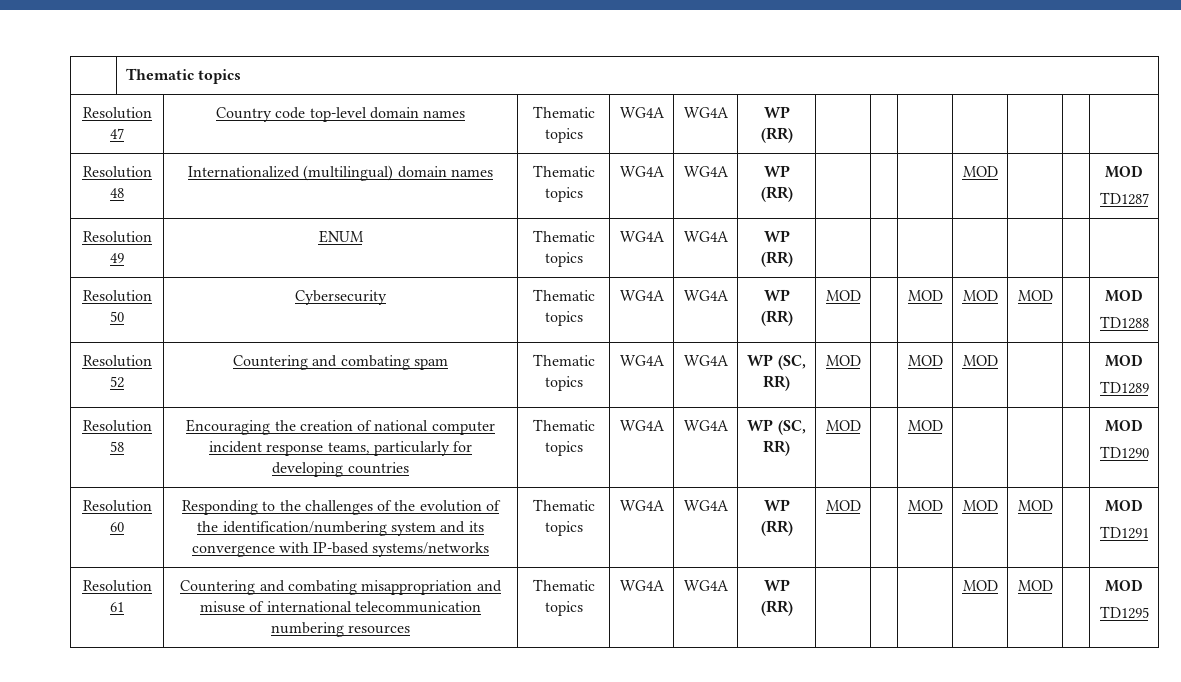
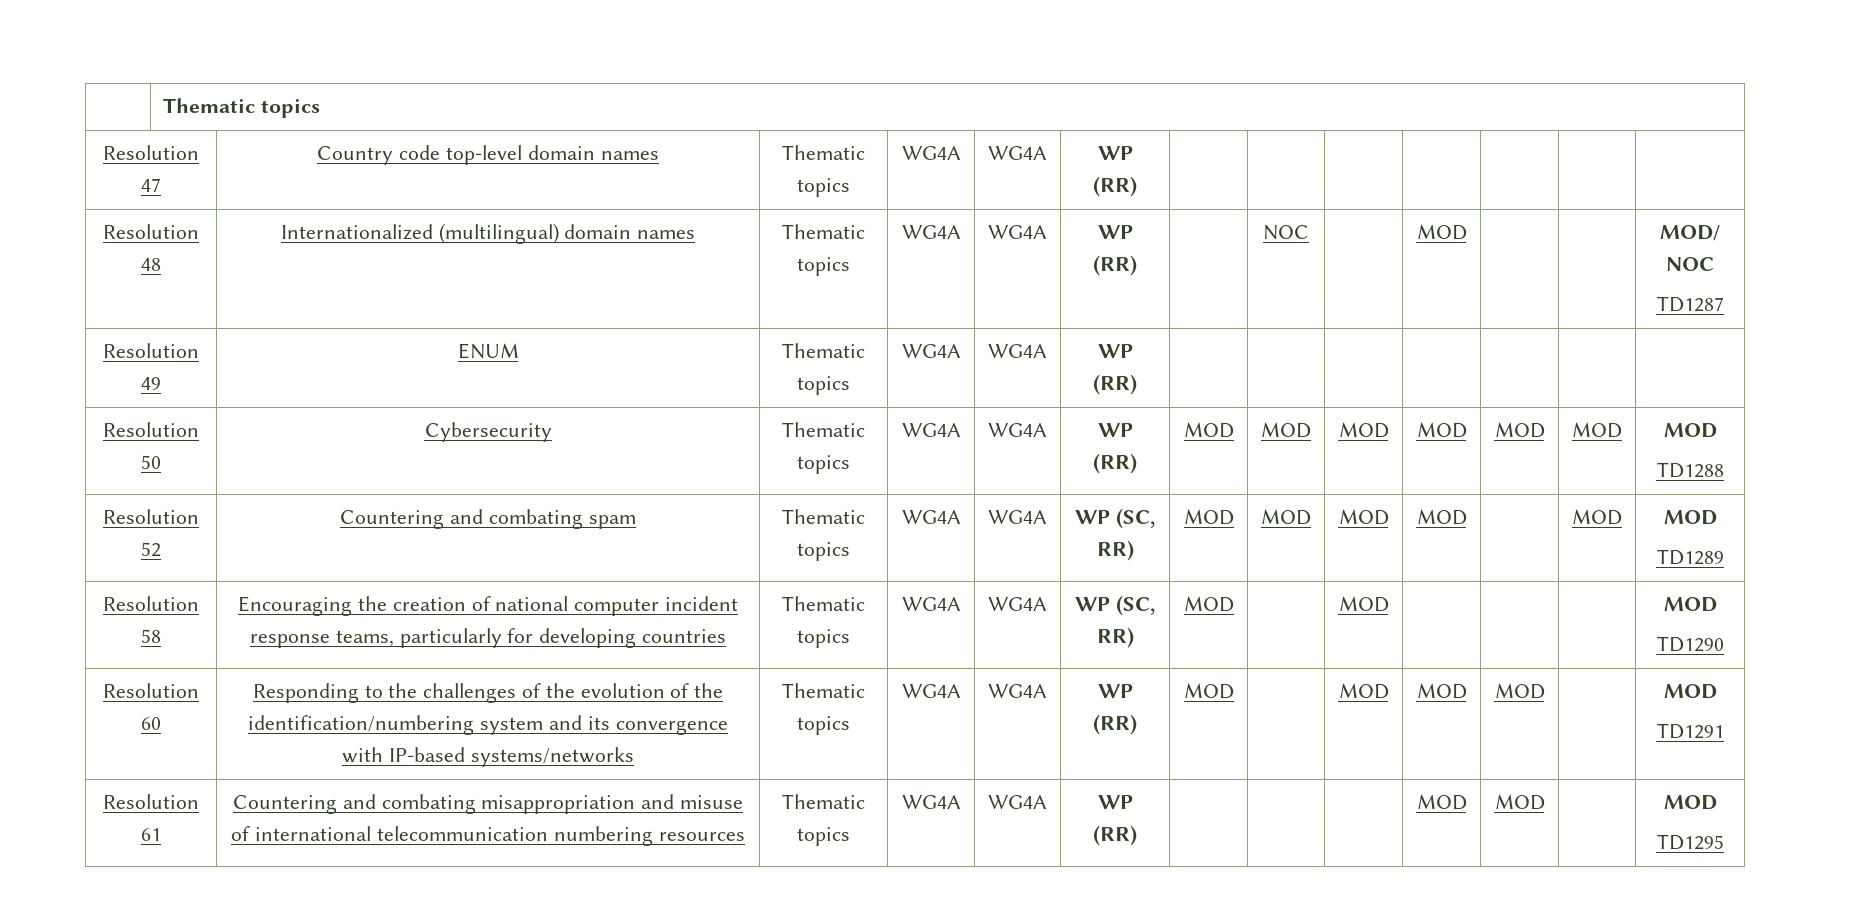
- Resolution 48 | Internationalized (multilingual) domain names | Thematic topics | WG4A | WG4A | WP (RR) | | | | MOD | | | MOD
+ Resolution 48 | Internationalized (multilingual) domain names | Thematic topics | WG4A | WG4A | WP (RR) | | NOC | | MOD | | | MOD/ NOC
- Resolution 50 | Cybersecurity | Thematic topics | WG4A | WG4A | WP (RR) | MOD | | MOD | MOD | MOD | | MOD
+ Resolution 50 | Cybersecurity | Thematic topics | WG4A | WG4A | WP (RR) | MOD | MOD | MOD | MOD | MOD | MOD | MOD
- Resolution 52 | Countering and combating spam | Thematic topics | WG4A | WG4A | WP (SC, RR) | MOD | | MOD | MOD | | | MOD
+ Resolution 52 | Countering and combating spam | Thematic topics | WG4A | WG4A | WP (SC, RR) | MOD | MOD | MOD | MOD | | MOD | MOD

